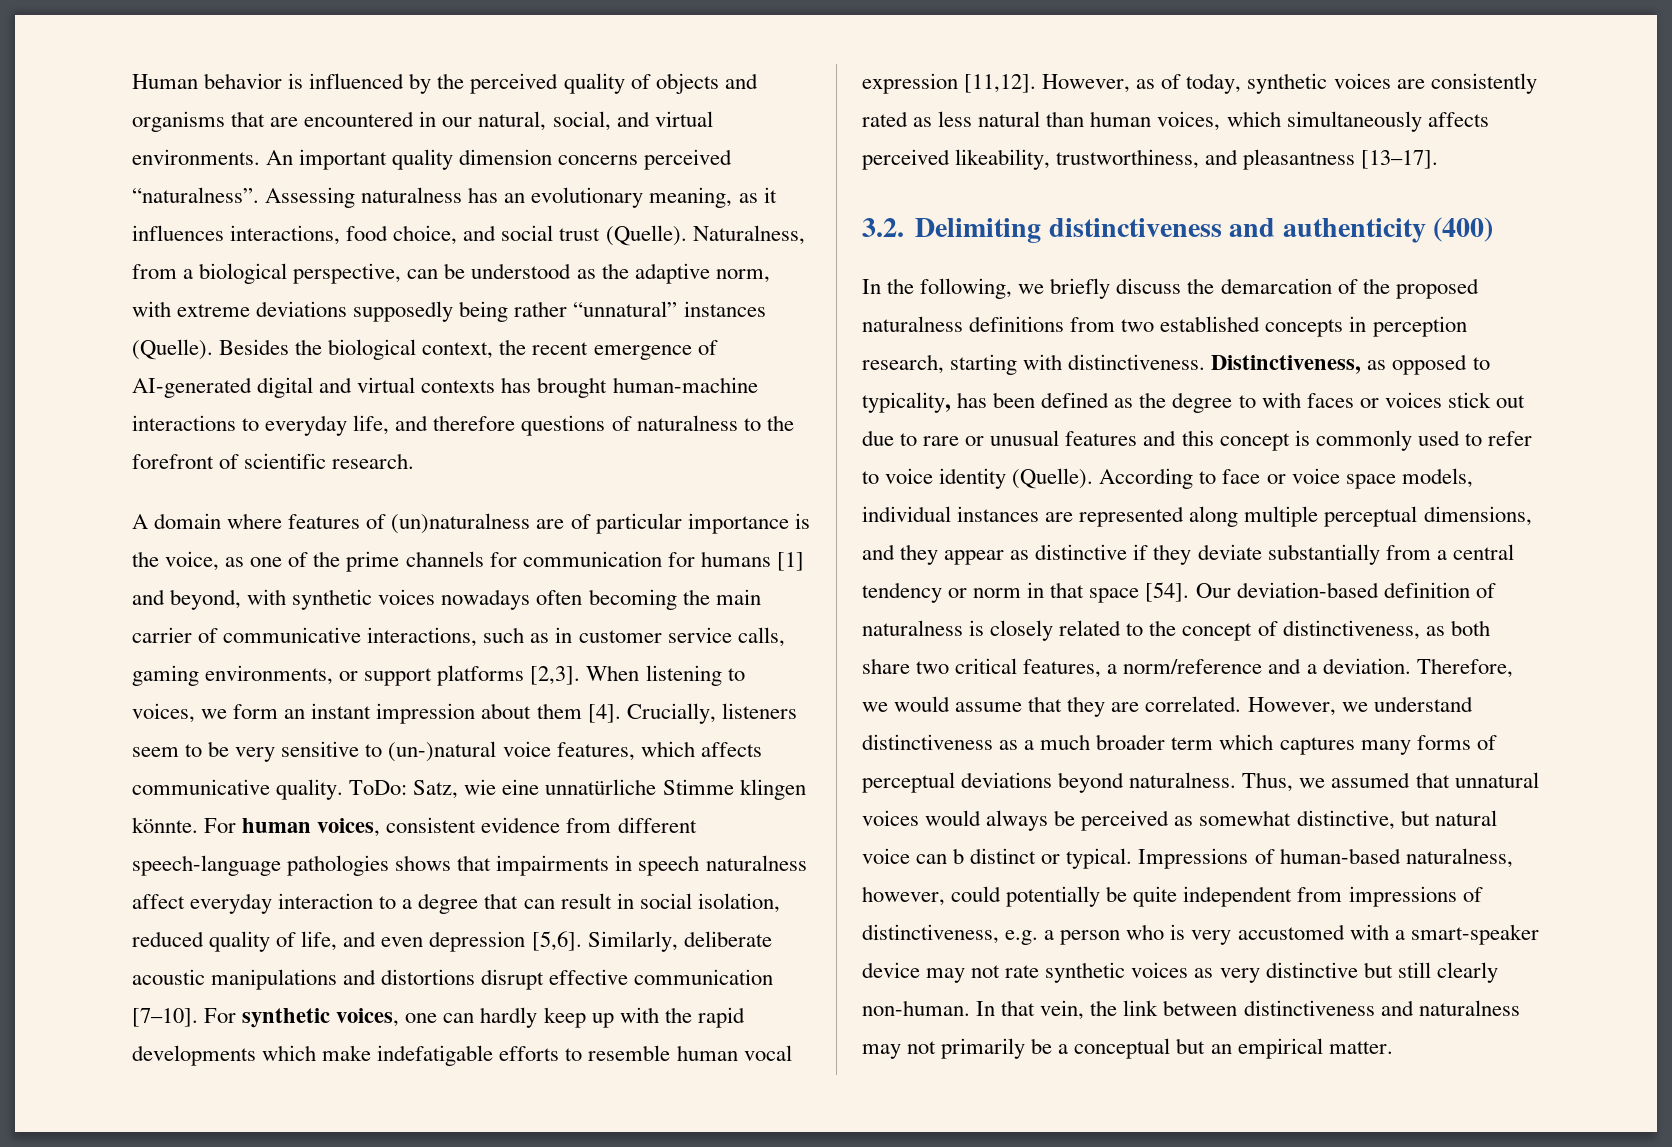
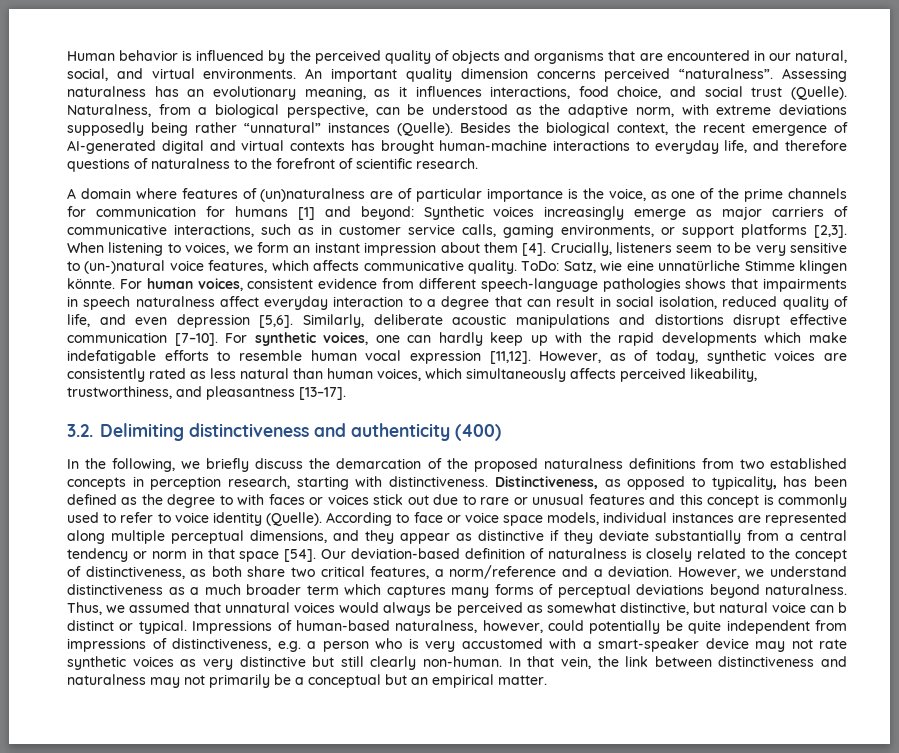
- A domain where features of (un)naturalness are of particular importance is the voice, as one of the prime channels for communication for humans [1] and beyond, with synthetic voices nowadays often becoming the main carrier of communicative interactions, such as in customer service calls, gaming environments, or support platforms [2,3].
+ A domain where features of (un)naturalness are of particular importance is the voice, as one of the prime channels for communication for humans [1] and beyond: Synthetic voices increasingly emerge as major carriers of communicative interactions, such as in customer service calls, gaming environments, or support platforms [2,3].
- Therefore, we would assume that they are correlated.

